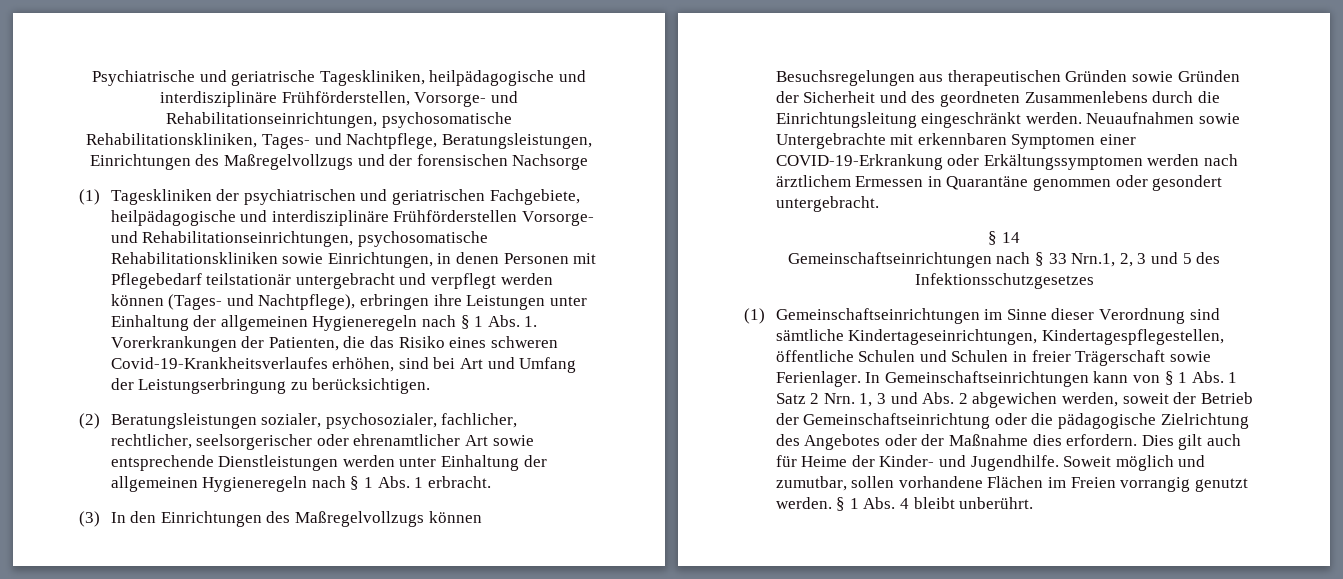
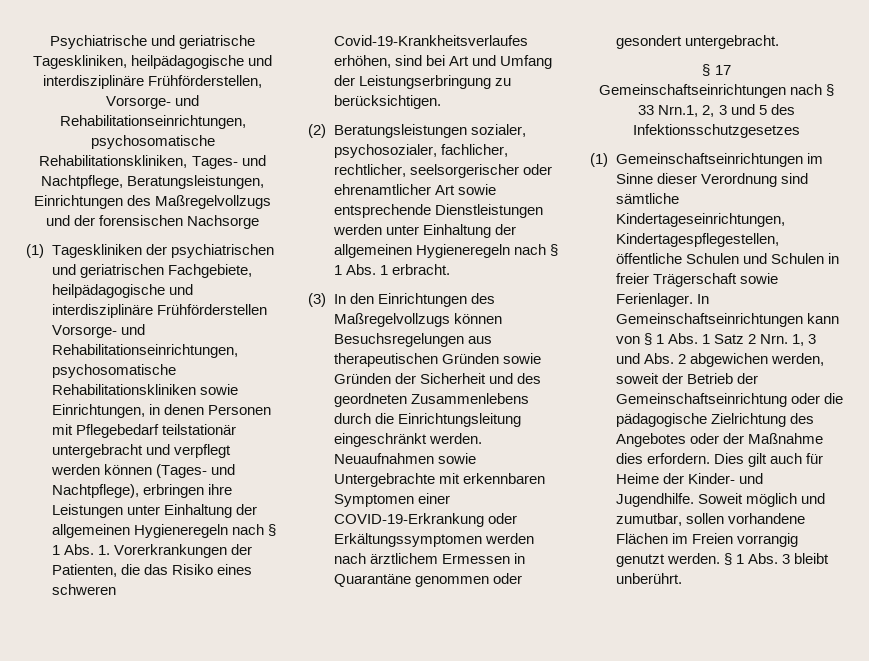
- § 14
+ § 17
- § 1 Abs. 4 bleibt unberührt.
+ § 1 Abs. 3 bleibt unberührt.

